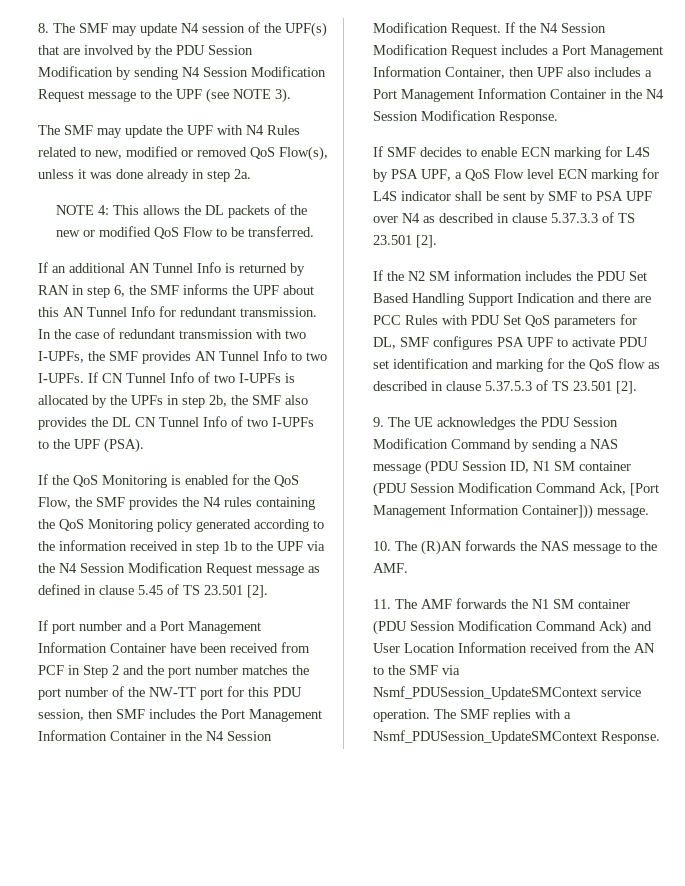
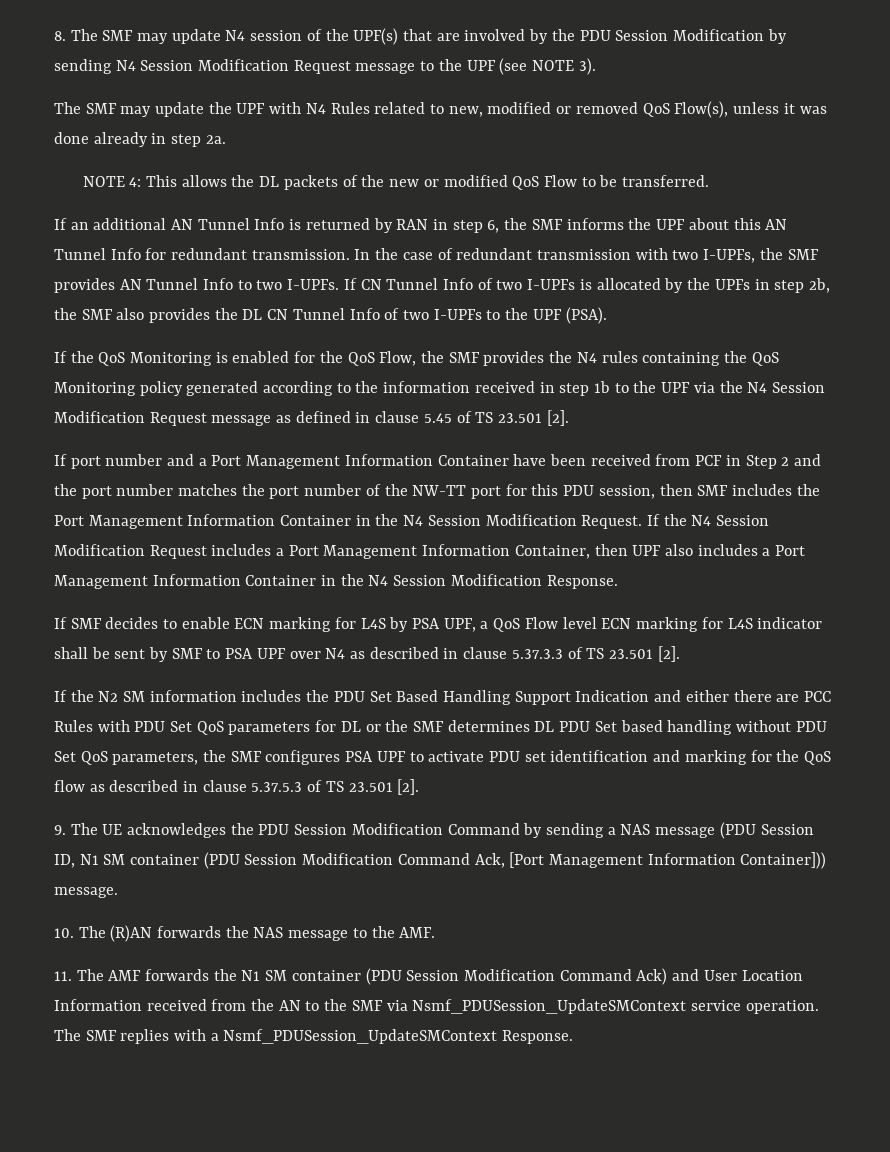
- If the N2 SM information includes the PDU Set Based Handling Support Indication and there are PCC Rules with PDU Set QoS parameters for DL, SMF configures PSA UPF to activate PDU set identification and marking for the QoS flow as described in clause 5.37.5.3 of TS 23.501 [2].
+ If the N2 SM information includes the PDU Set Based Handling Support Indication and either there are PCC Rules with PDU Set QoS parameters for DL or the SMF determines DL PDU Set based handling without PDU Set QoS parameters, the SMF configures PSA UPF to activate PDU set identification and marking for the QoS flow as described in clause 5.37.5.3 of TS 23.501 [2].

